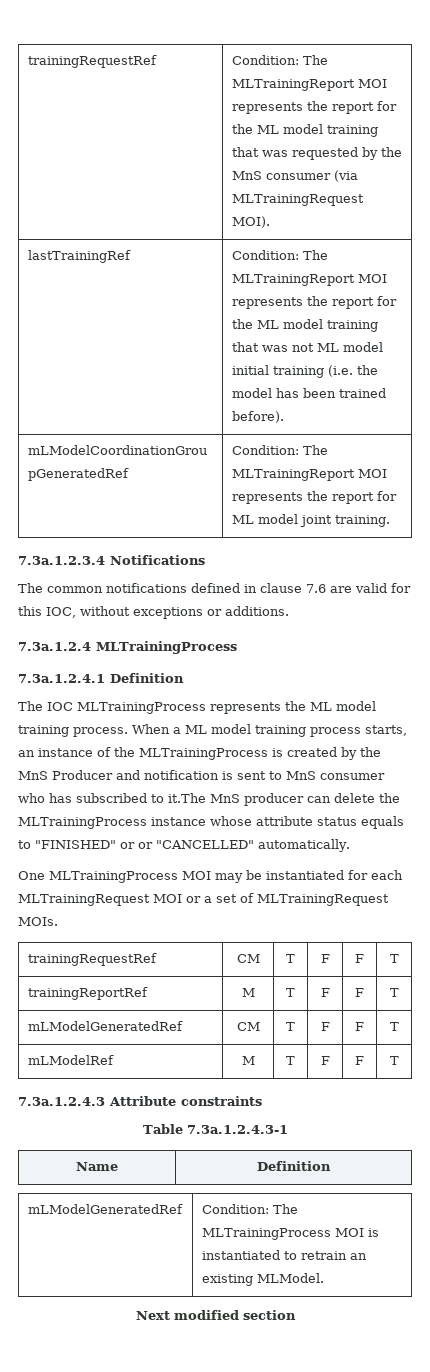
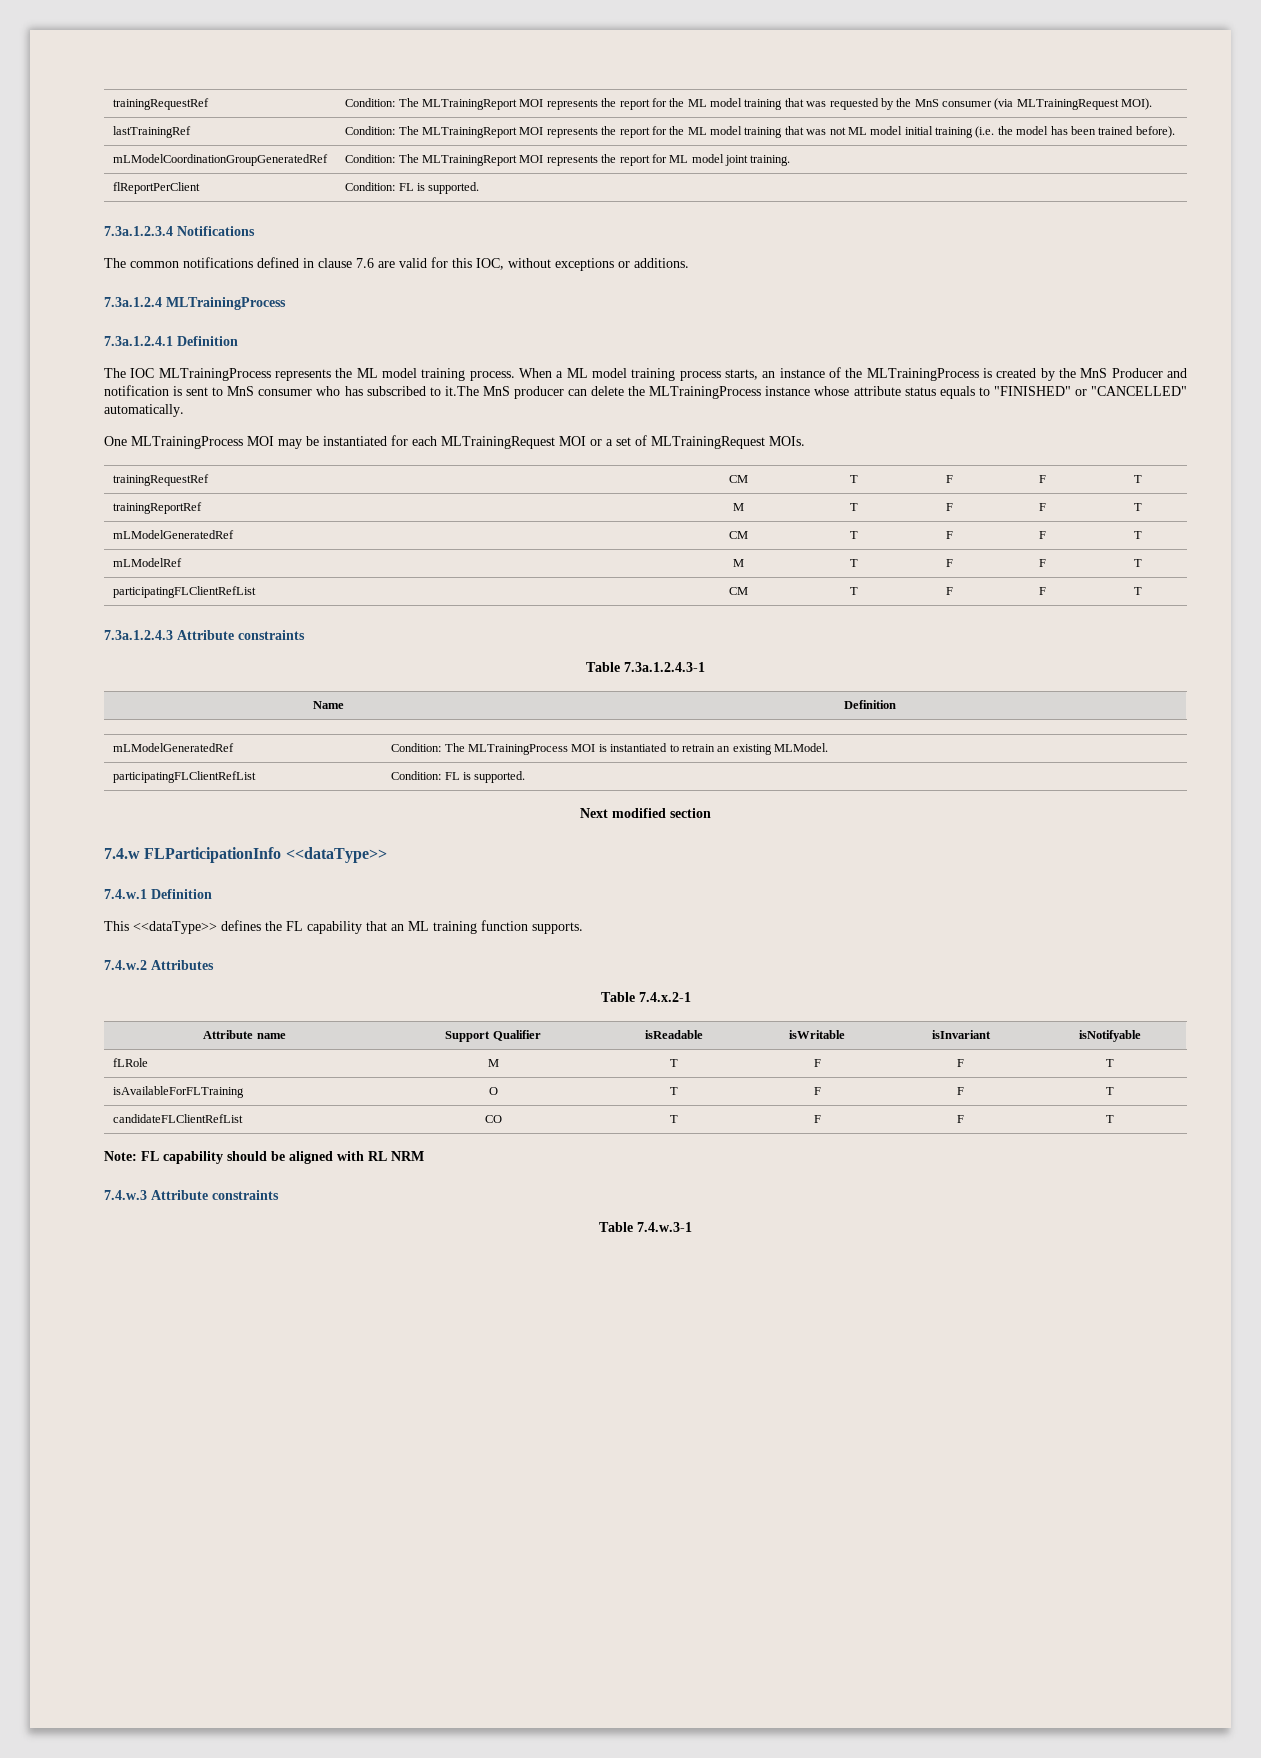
+ flReportPerClient | Condition: FL is supported.
- When a ML model training process starts, an instance of the MLTrainingProcess is created by the MnS Producer and notification is sent to MnS consumer who has subscribed to it.The MnS producer can delete the MLTrainingProcess instance whose attribute status equals to "FINISHED" or or "CANCELLED" automatically.
+ When a ML model training process starts, an instance of the MLTrainingProcess is created by the MnS Producer and notification is sent to MnS consumer who has subscribed to it.The MnS producer can delete the MLTrainingProcess instance whose attribute status equals to "FINISHED" or "CANCELLED" automatically.
+ participatingFLClientRefList | CM | T | F | F | T
+ participatingFLClientRefList | Condition: FL is supported.
  Next modified section
+ 7.4.w FLParticipationInfo <<dataType>>
+ 7.4.w.1 Definition
+ This <<dataType>> defines the FL capability that an ML training function supports.
+ 7.4.w.2 Attributes
+ Table 7.4.x.2-1
+ Attribute name | Support Qualifier | isReadable | isWritable | isInvariant | isNotifyable
+ fLRole | M | T | F | F | T
+ isAvailableForFLTraining | O | T | F | F | T
+ candidateFLClientRefList | CO | T | F | F | T
+ Note: FL capability should be aligned with RL NRM
+ 7.4.w.3 Attribute constraints
+ Table 7.4.w.3-1

